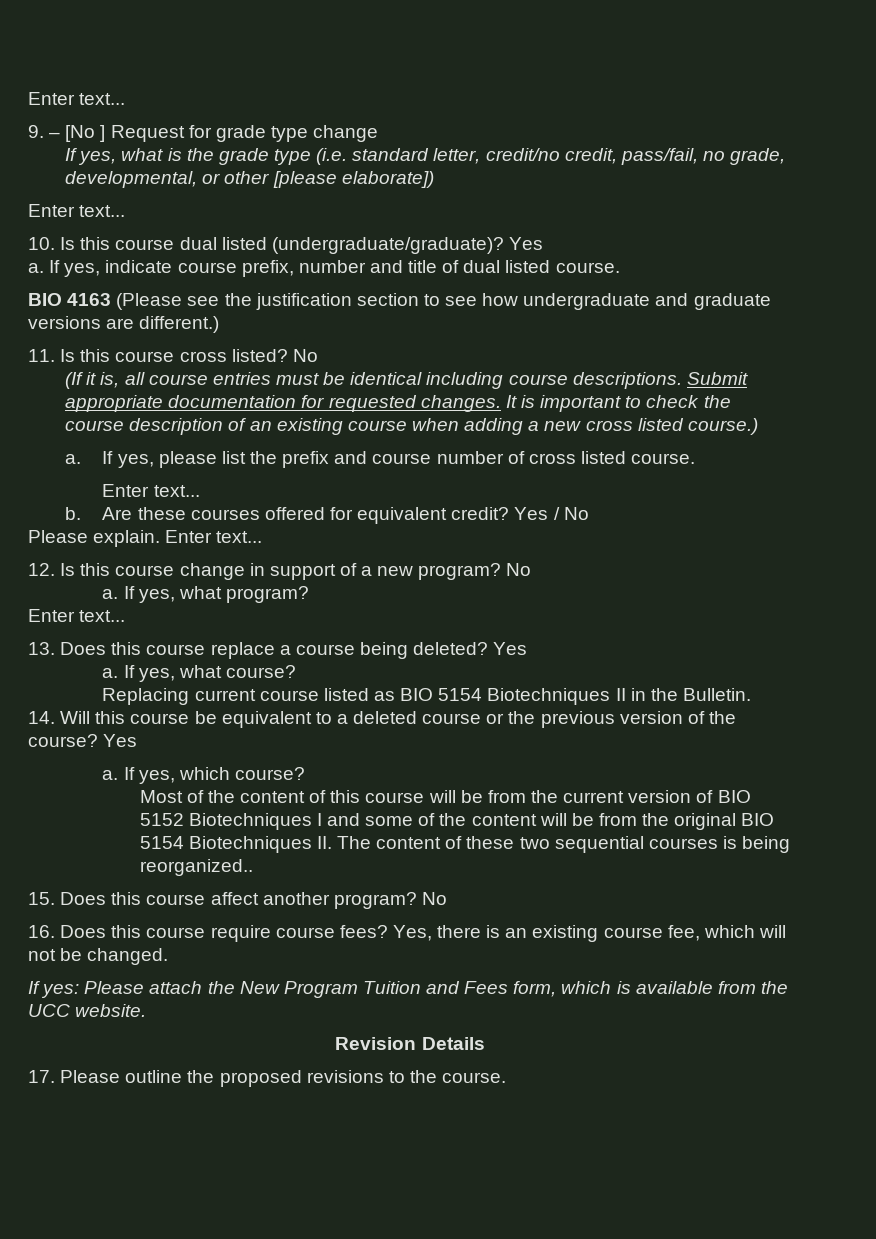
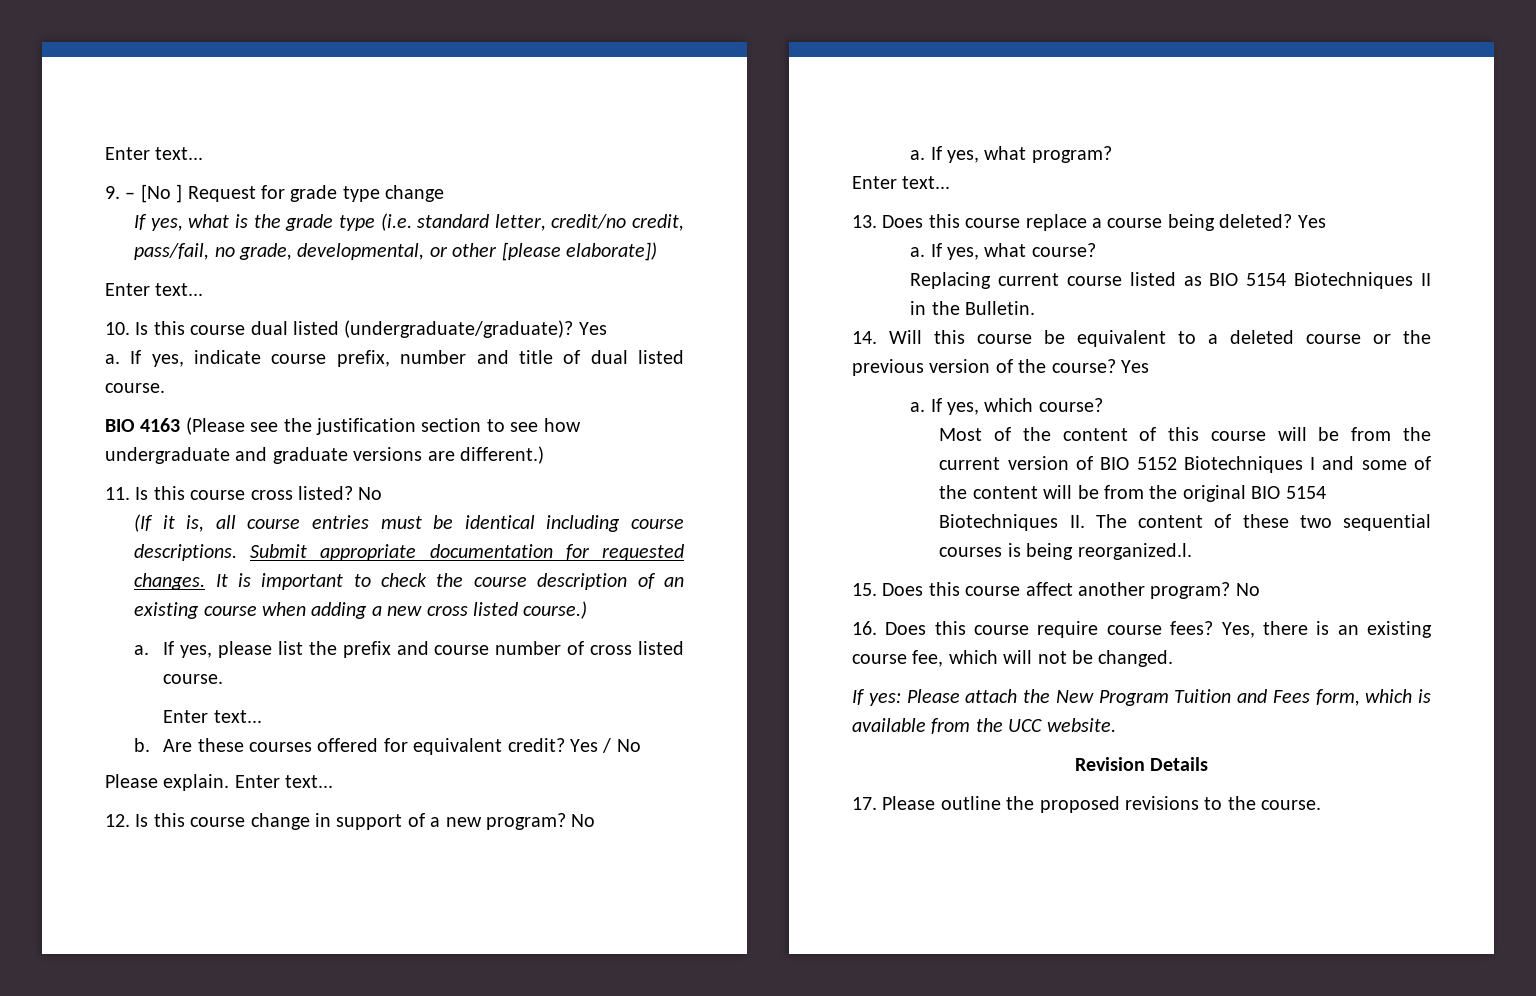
- Most of the content of this course will be from the current version of BIO 5152 Biotechniques I and some of the content will be from the original BIO 5154 Biotechniques II. The content of these two sequential courses is being reorganized..
+ Most of the content of this course will be from the current version of BIO 5152 Biotechniques I and some of the content will be from the original BIO 5154 Biotechniques II. The content of these two sequential courses is being reorganized.l.

